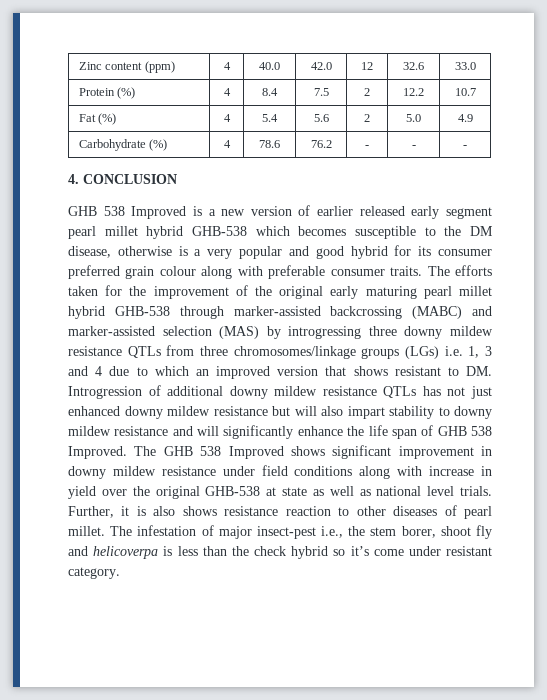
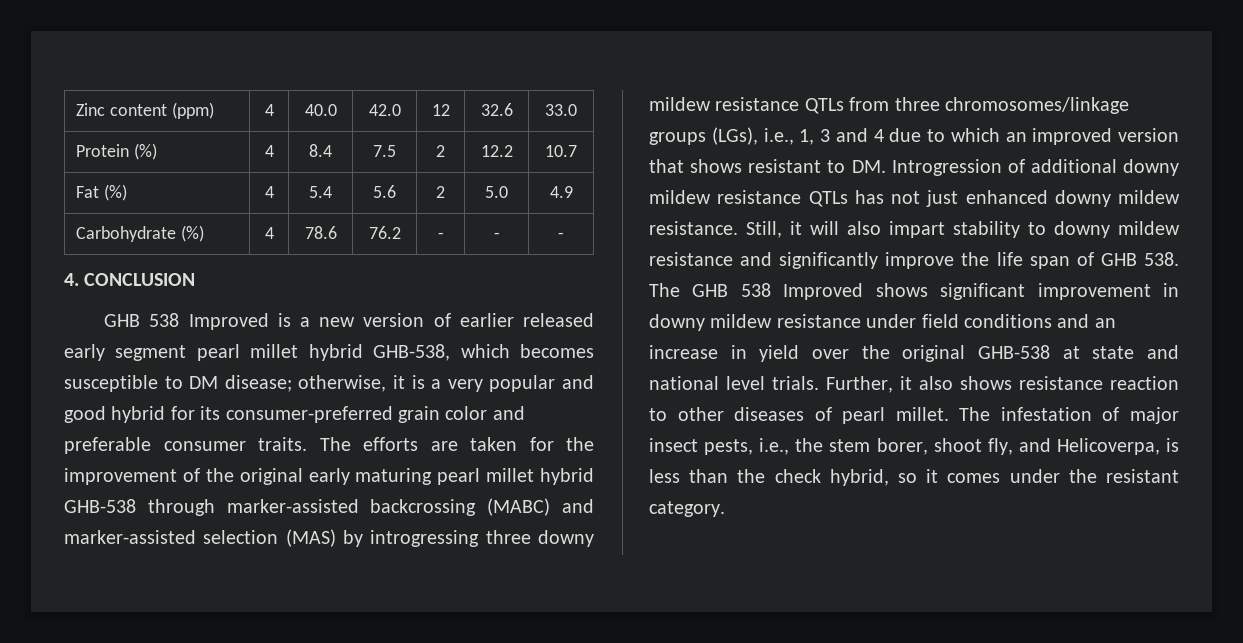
- GHB 538 Improved is a new version of earlier released early segment pearl millet hybrid GHB-538 which becomes susceptible to the DM disease, otherwise is a very popular and good hybrid for its consumer preferred grain colour along with preferable consumer traits.
+ GHB 538 Improved is a new version of earlier released early segment pearl millet hybrid GHB-538, which becomes susceptible to DM disease; otherwise, it is a very popular and good hybrid for its consumer-preferred grain color and preferable consumer traits.
- The efforts taken for the improvement of the original early maturing pearl millet hybrid GHB-538 through marker-assisted backcrossing (MABC) and marker-assisted selection (MAS) by introgressing three downy mildew resistance QTLs from three chromosomes/linkage groups (LGs) i.e. 1, 3 and 4 due to which an improved version that shows resistant to DM. Introgression of additional downy mildew resistance QTLs has not just enhanced downy mildew resistance but will also impart stability to downy mildew resistance and will significantly enhance the life span of GHB 538 Improved. The GHB 538 Improved shows significant improvement in downy mildew resistance under field conditions along with increase in yield over the original GHB-538 at state as well as national level trials.
+ The efforts are taken for the improvement of the original early maturing pearl millet hybrid GHB-538 through marker-assisted backcrossing (MABC) and marker-assisted selection (MAS) by introgressing three downy mildew resistance QTLs from three chromosomes/linkage groups (LGs), i.e., 1, 3 and 4 due to which an improved version that shows resistant to DM. Introgression of additional downy mildew resistance QTLs has not just enhanced downy mildew resistance. Still, it will also impart stability to downy mildew resistance and significantly improve the life span of GHB 538. The GHB 538 Improved shows significant improvement in downy mildew resistance under field conditions and an increase in yield over the original GHB-538 at state and national level trials.
- Further, it is also shows resistance reaction to other diseases of pearl millet.
+ Further, it also shows resistance reaction to other diseases of pearl millet.
- The infestation of major insect-pest i.e., the stem borer, shoot fly and helicoverpa is less than the check hybrid so it’s come under resistant category.
+ The infestation of major insect pests, i.e., the stem borer, shoot fly, and Helicoverpa, is less than the check hybrid, so it comes under the resistant category.

